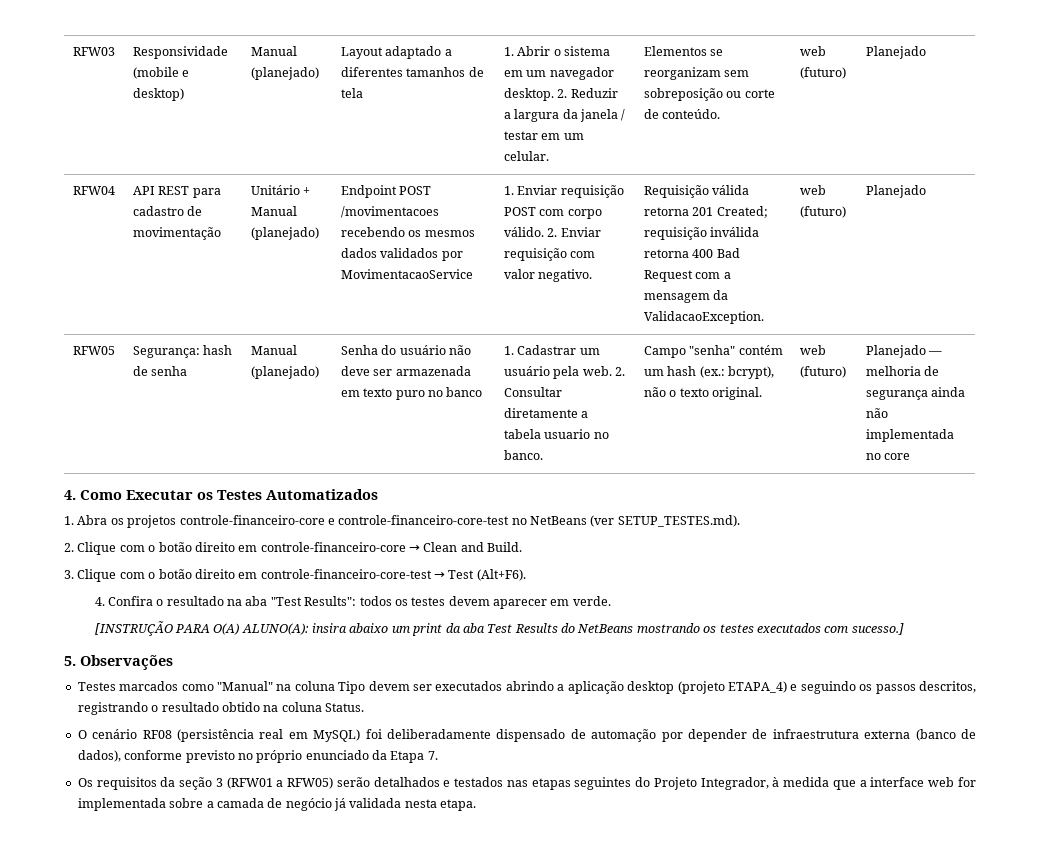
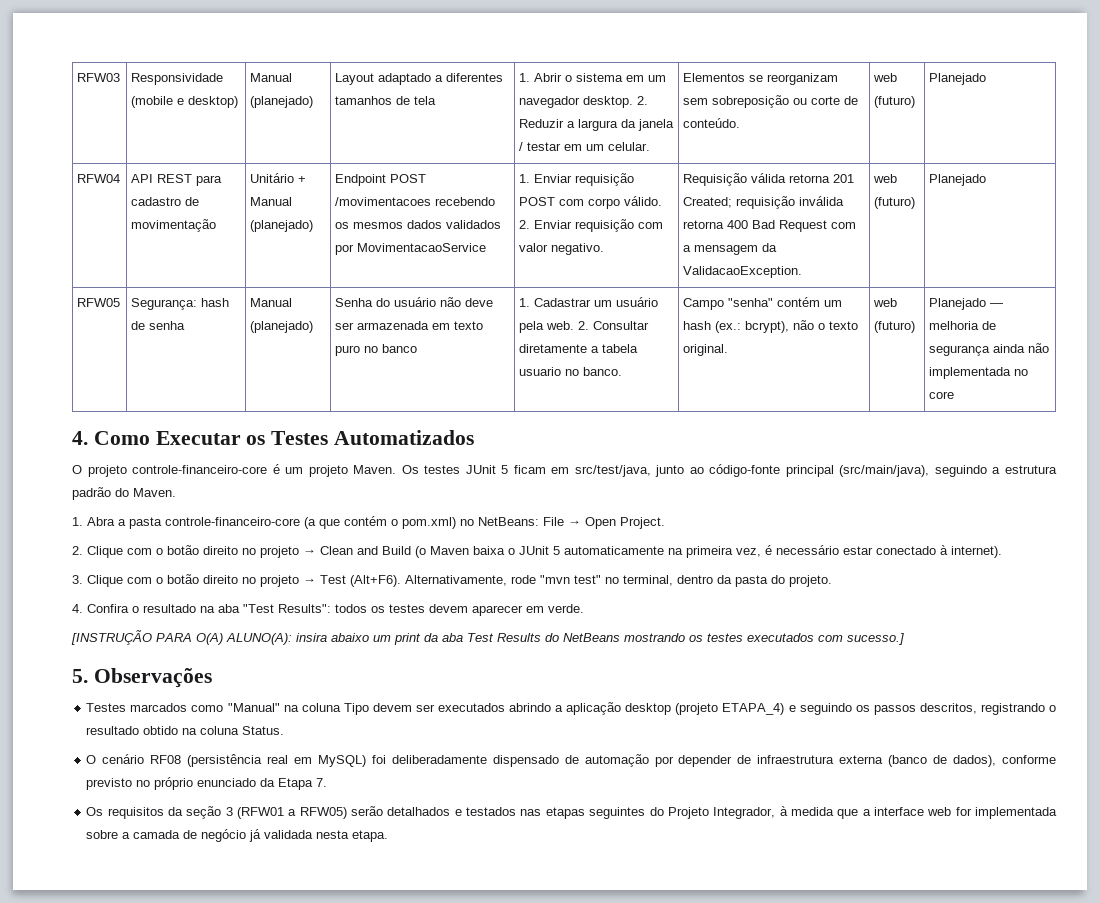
- 1. Abra os projetos controle-financeiro-core e controle-financeiro-core-test no NetBeans (ver SETUP_TESTES.md).
+ O projeto controle-financeiro-core é um projeto Maven. Os testes JUnit 5 ficam em src/test/java, junto ao código-fonte principal (src/main/java), seguindo a estrutura padrão do Maven.
+ 1. Abra a pasta controle-financeiro-core (a que contém o pom.xml) no NetBeans: File → Open Project.
- 2. Clique com o botão direito em controle-financeiro-core → Clean and Build.
+ 2. Clique com o botão direito no projeto → Clean and Build (o Maven baixa o JUnit 5 automaticamente na primeira vez, é necessário estar conectado à internet).
- 3. Clique com o botão direito em controle-financeiro-core-test → Test (Alt+F6).
+ 3. Clique com o botão direito no projeto → Test (Alt+F6). Alternativamente, rode "mvn test" no terminal, dentro da pasta do projeto.

